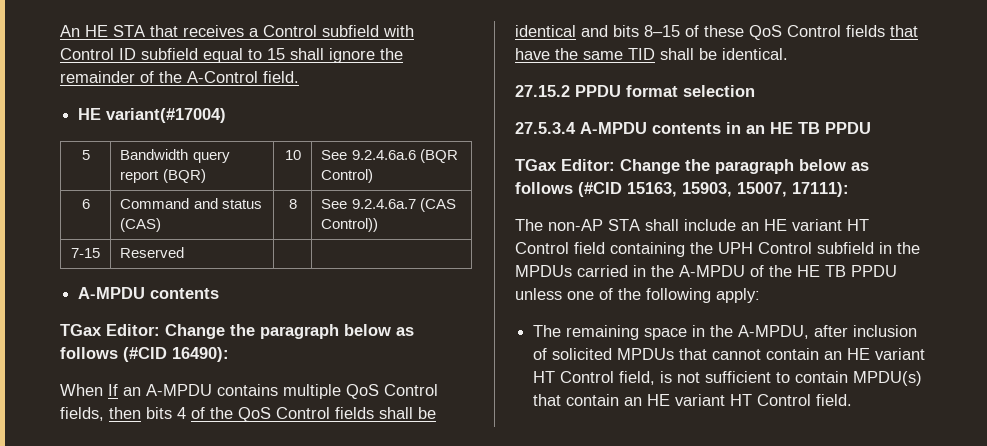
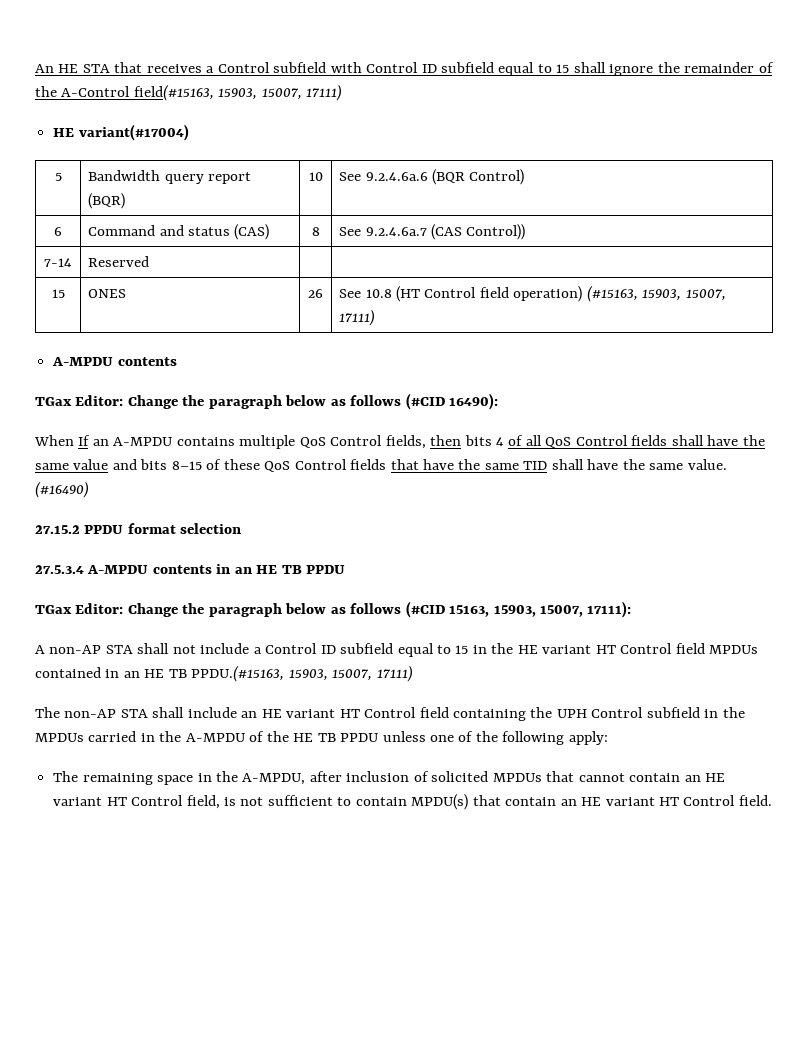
- An HE STA that receives a Control subfield with Control ID subfield equal to 15 shall ignore the remainder of the A-Control field.
+ An HE STA that receives a Control subfield with Control ID subfield equal to 15 shall ignore the remainder of the A-Control field(#15163, 15903, 15007, 17111)
- 7-15 | Reserved | |
+ 7-14 | Reserved | |
+ 15 | ONES | 26 | See 10.8 (HT Control field operation) (#15163, 15903, 15007, 17111)
- When If an A-MPDU contains multiple QoS Control fields, then bits 4 of the QoS Control fields shall be identical and bits 8–15 of these QoS Control fields that have the same TID shall be identical.
+ When If an A-MPDU contains multiple QoS Control fields, then bits 4 of all QoS Control fields shall have the same value and bits 8–15 of these QoS Control fields that have the same TID shall have the same value. (#16490)
+ A non-AP STA shall not include a Control ID subfield equal to 15 in the HE variant HT Control field MPDUs contained in an HE TB PPDU.(#15163, 15903, 15007, 17111)

